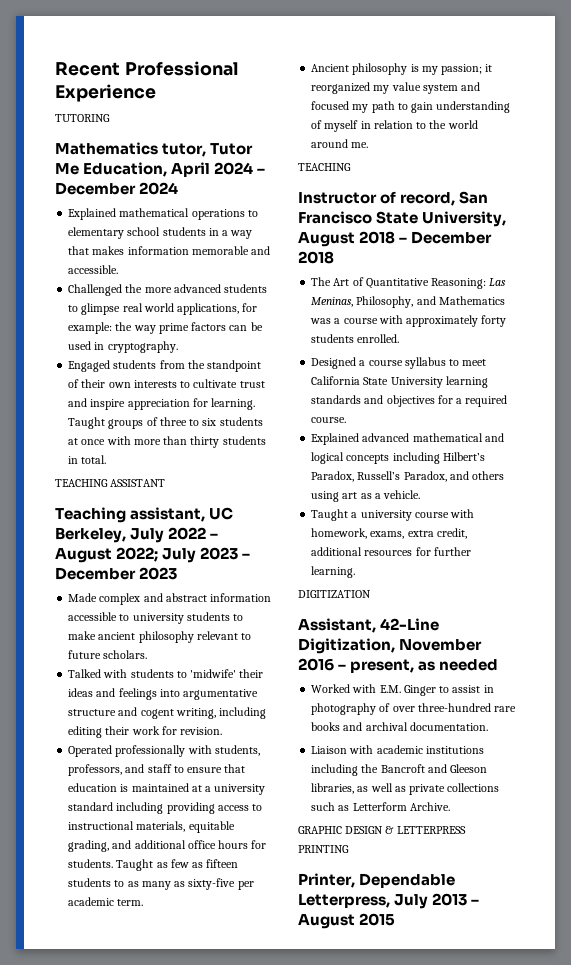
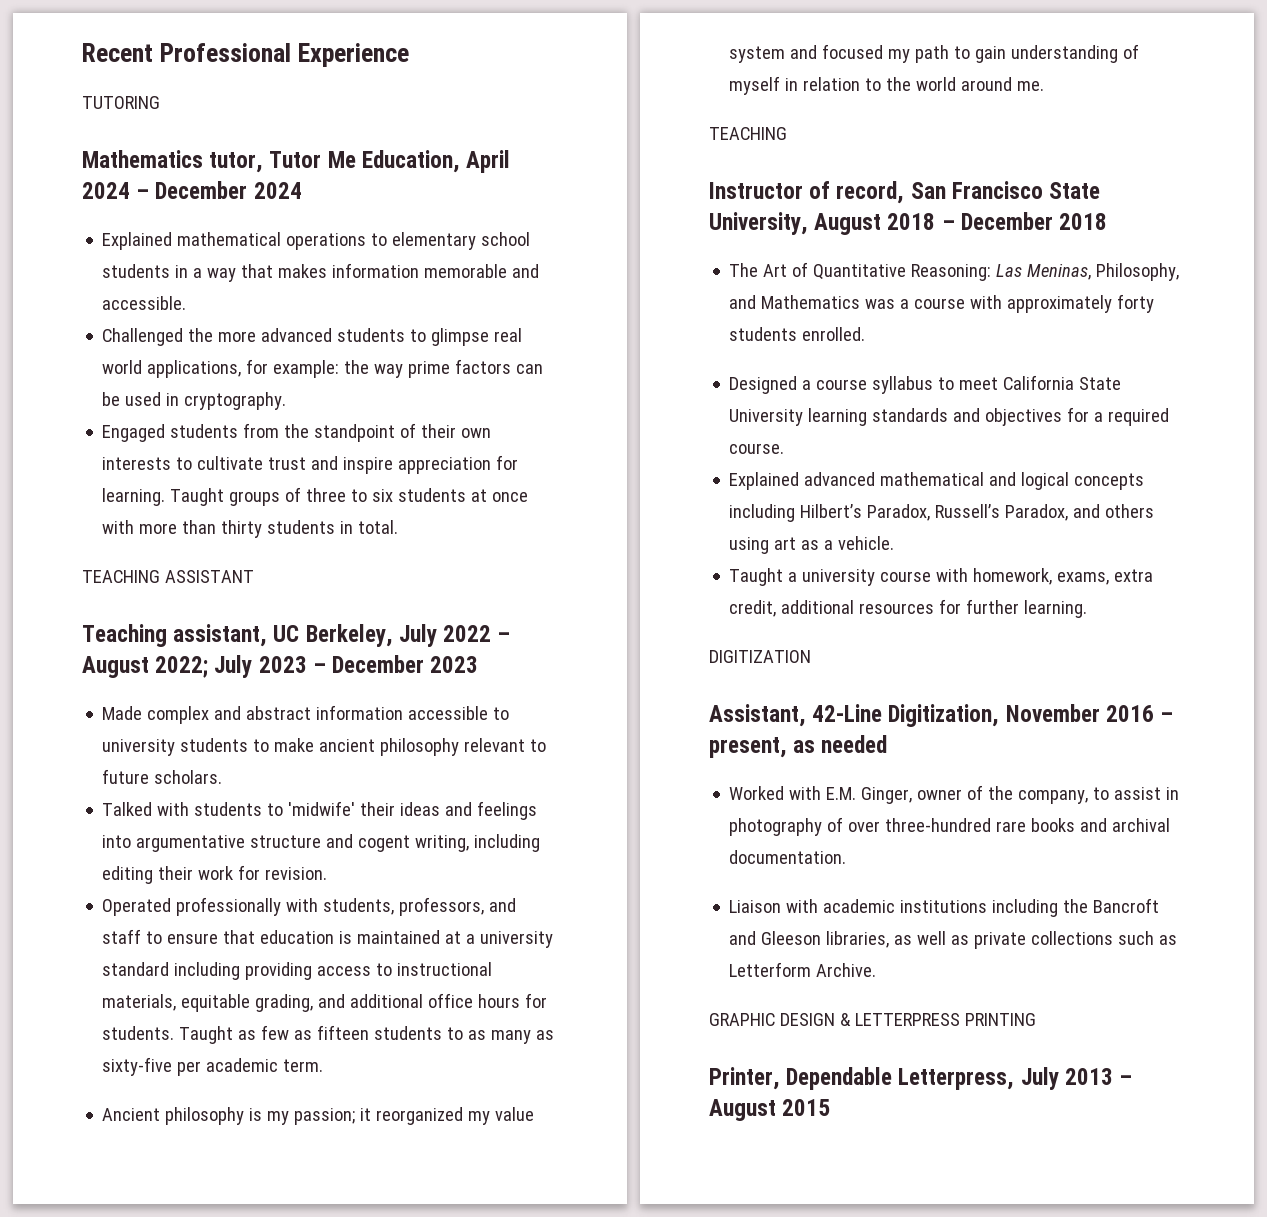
- Worked with E.M. Ginger to assist in photography of over three-hundred rare books and archival documentation.
+ Worked with E.M. Ginger, owner of the company, to assist in photography of over three-hundred rare books and archival documentation.

